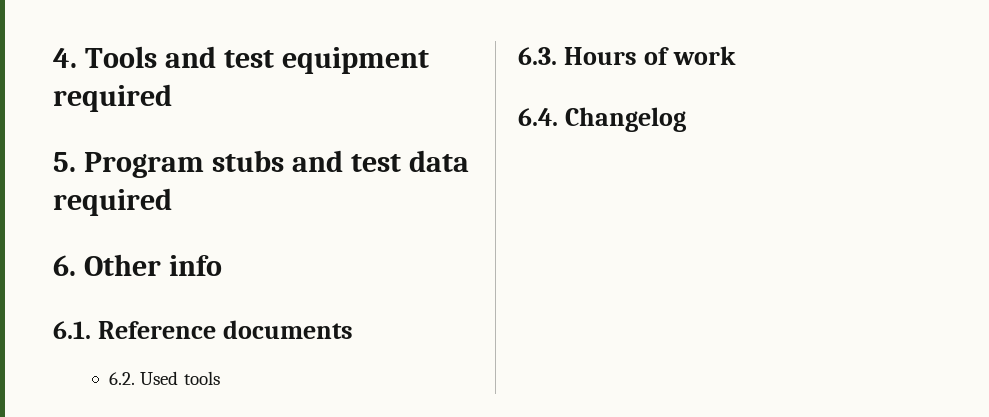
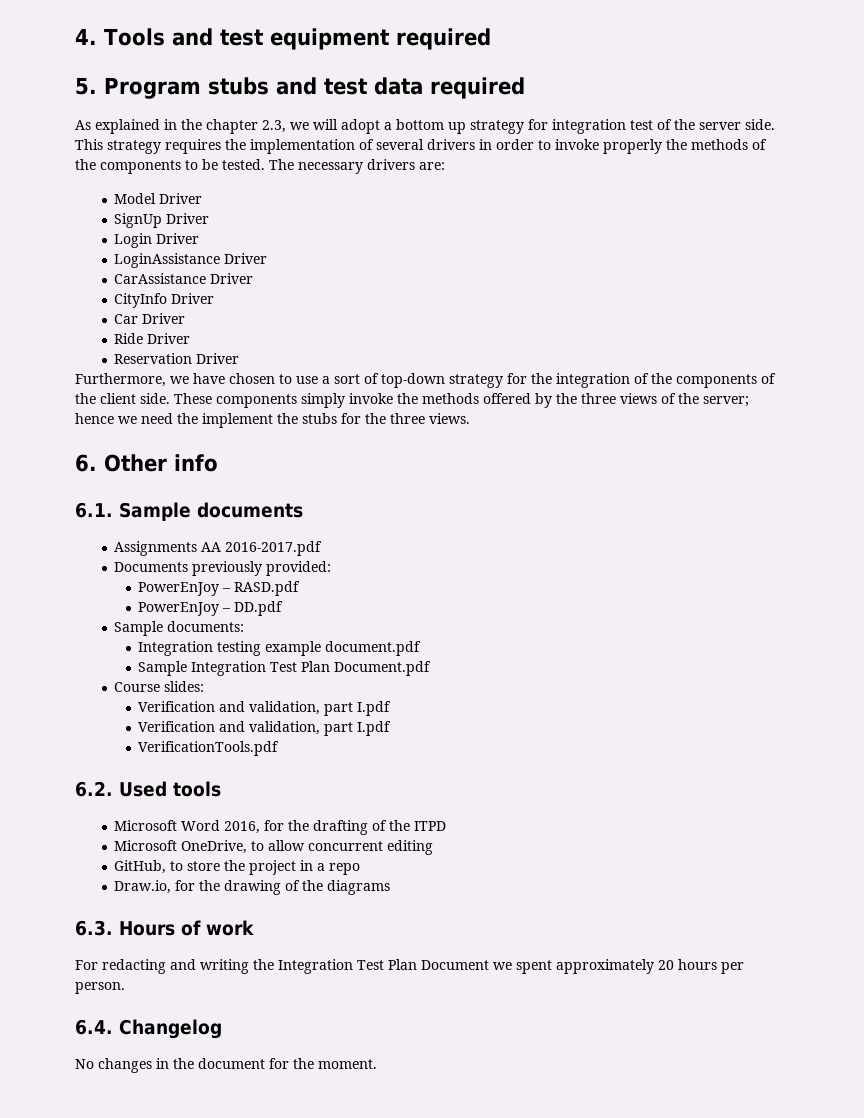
+ As explained in the chapter 2.3, we will adopt a bottom up strategy for integration test of the server side. This strategy requires the implementation of several drivers in order to invoke properly the methods of the components to be tested. The necessary drivers are:
+ Model Driver
+ SignUp Driver
+ Login Driver
+ LoginAssistance Driver
+ CarAssistance Driver
+ CityInfo Driver
+ Car Driver
+ Ride Driver
+ Reservation Driver
+ Furthermore, we have chosen to use a sort of top-down strategy for the integration of the components of the client side. These components simply invoke the methods offered by the three views of the server; hence we need the implement the stubs for the three views.
- 6.1. Reference documents
+ 6.1. Sample documents
+ Assignments AA 2016-2017.pdf
+ Documents previously provided:
+ PowerEnJoy – RASD.pdf
+ PowerEnJoy – DD.pdf
+ Sample documents:
+ Integration testing example document.pdf
+ Sample Integration Test Plan Document.pdf
+ Course slides:
+ Verification and validation, part I.pdf
+ Verification and validation, part I.pdf
+ VerificationTools.pdf
  6.2. Used tools
+ Microsoft Word 2016, for the drafting of the ITPD
+ Microsoft OneDrive, to allow concurrent editing
+ GitHub, to store the project in a repo
+ Draw.io, for the drawing of the diagrams
  6.3. Hours of work
+ For redacting and writing the Integration Test Plan Document we spent approximately 20 hours per person.
  6.4. Changelog
+ No changes in the document for the moment.

